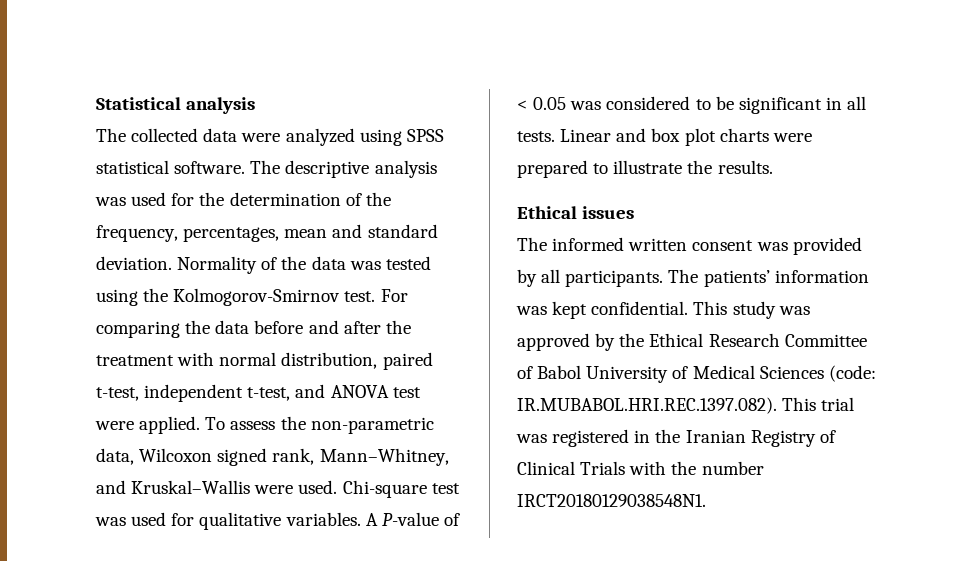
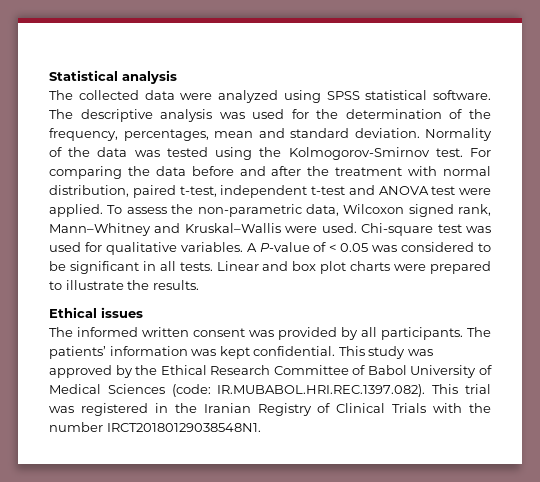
- For comparing the data before and after the treatment with normal distribution, paired t-test, independent t-test, and ANOVA test were applied.
+ For comparing the data before and after the treatment with normal distribution, paired t-test, independent t-test and ANOVA test were applied.
- To assess the non-parametric data, Wilcoxon signed rank, Mann–Whitney, and Kruskal–Wallis were used.
+ To assess the non-parametric data, Wilcoxon signed rank, Mann–Whitney and Kruskal–Wallis were used.

